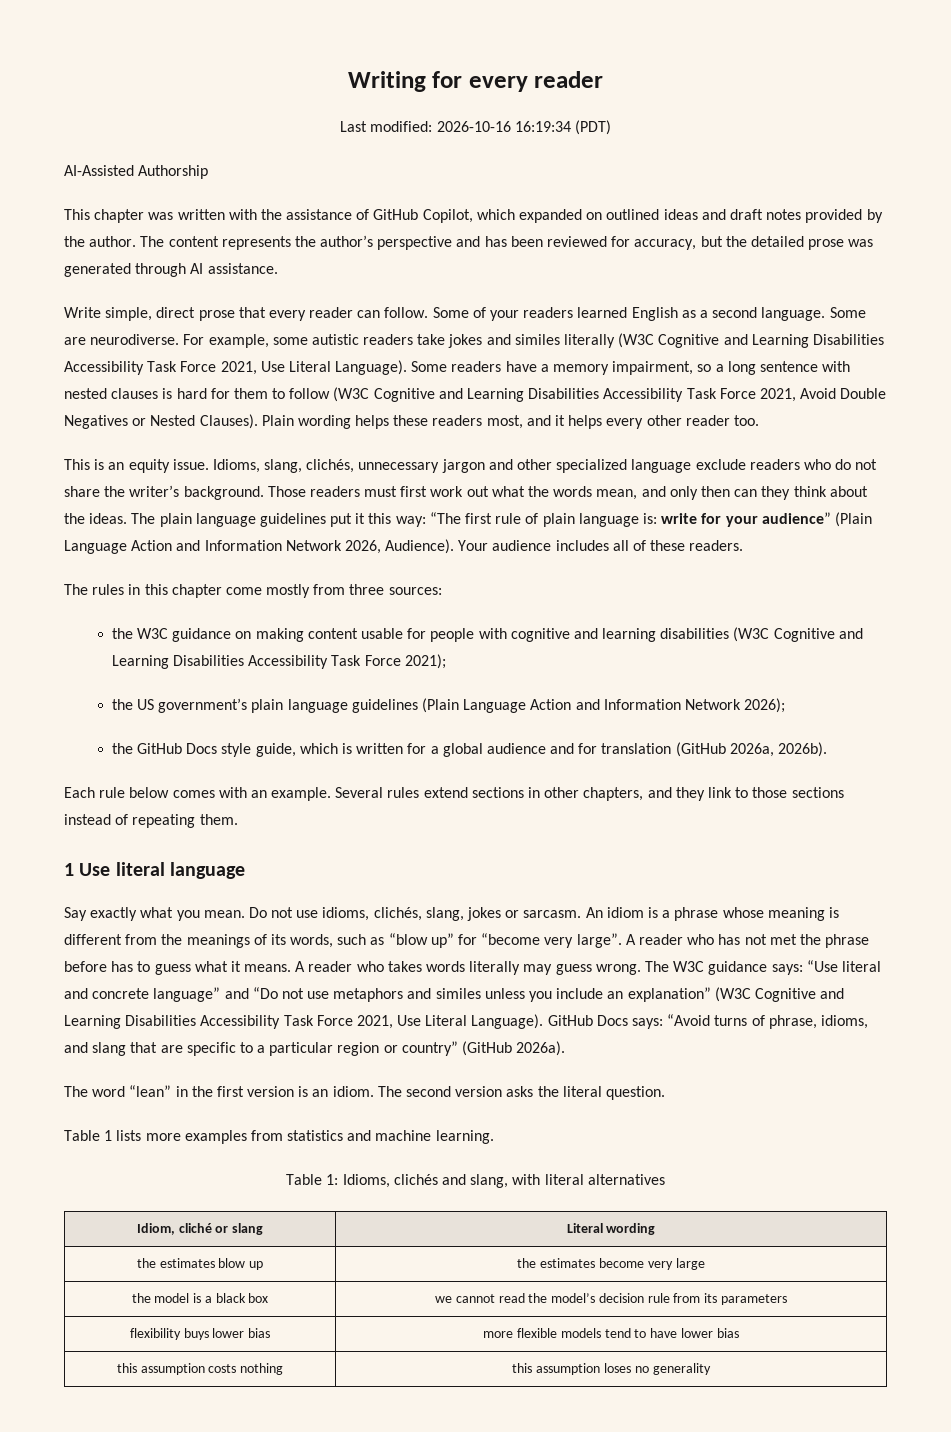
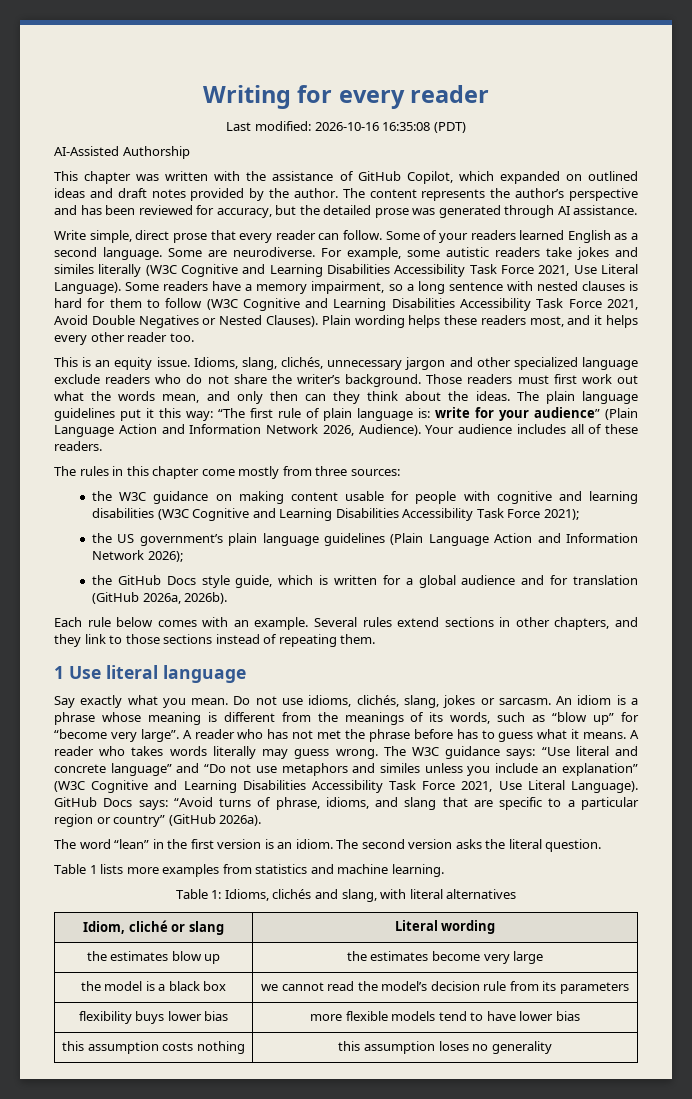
- Last modified: 2026-10-16 16:19:34 (PDT)
+ Last modified: 2026-10-16 16:35:08 (PDT)

